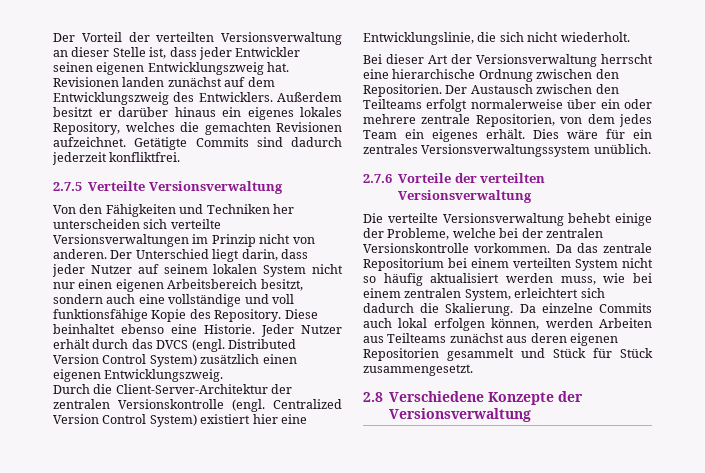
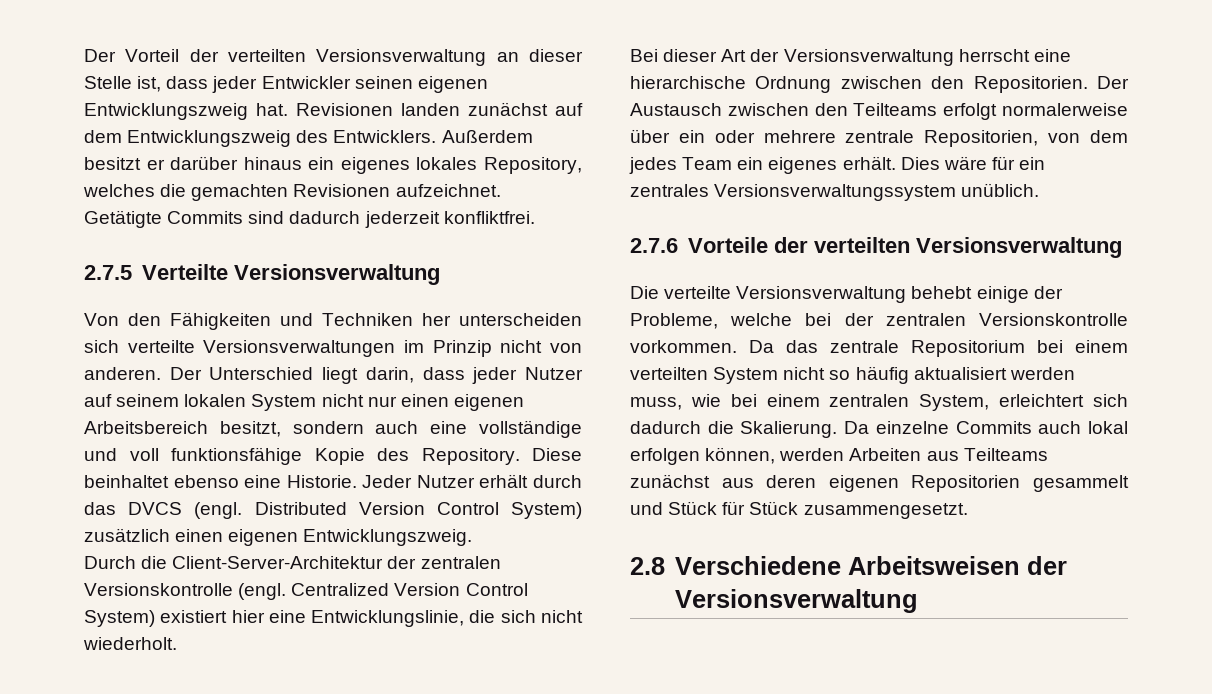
- 2.8 Verschiedene Konzepte der Versionsverwaltung
+ 2.8 Verschiedene Arbeitsweisen der Versionsverwaltung

